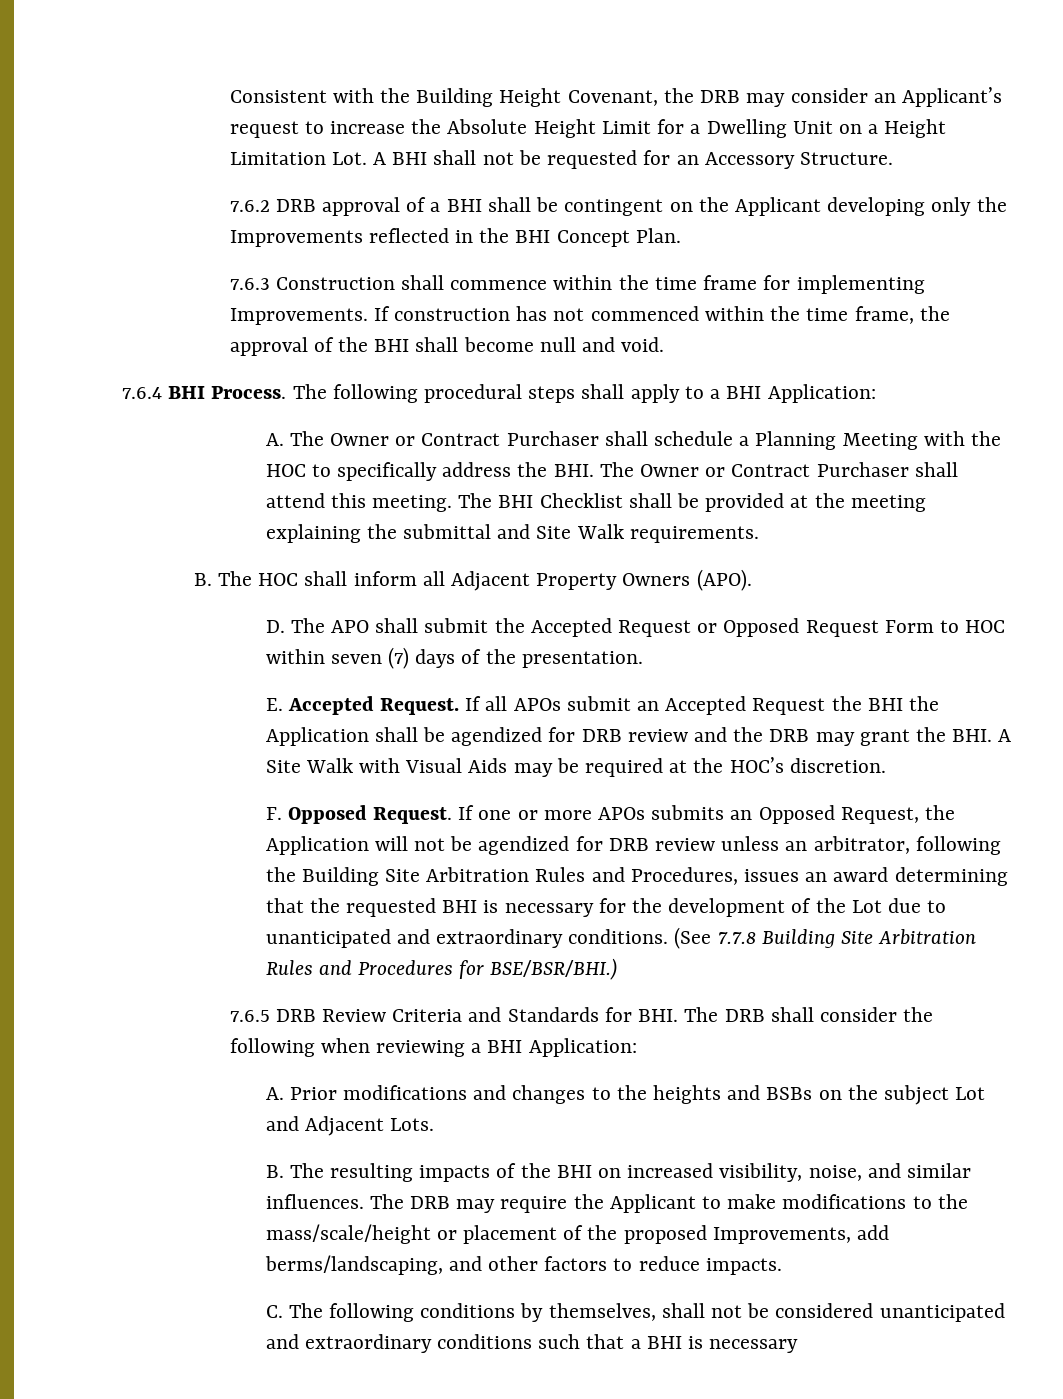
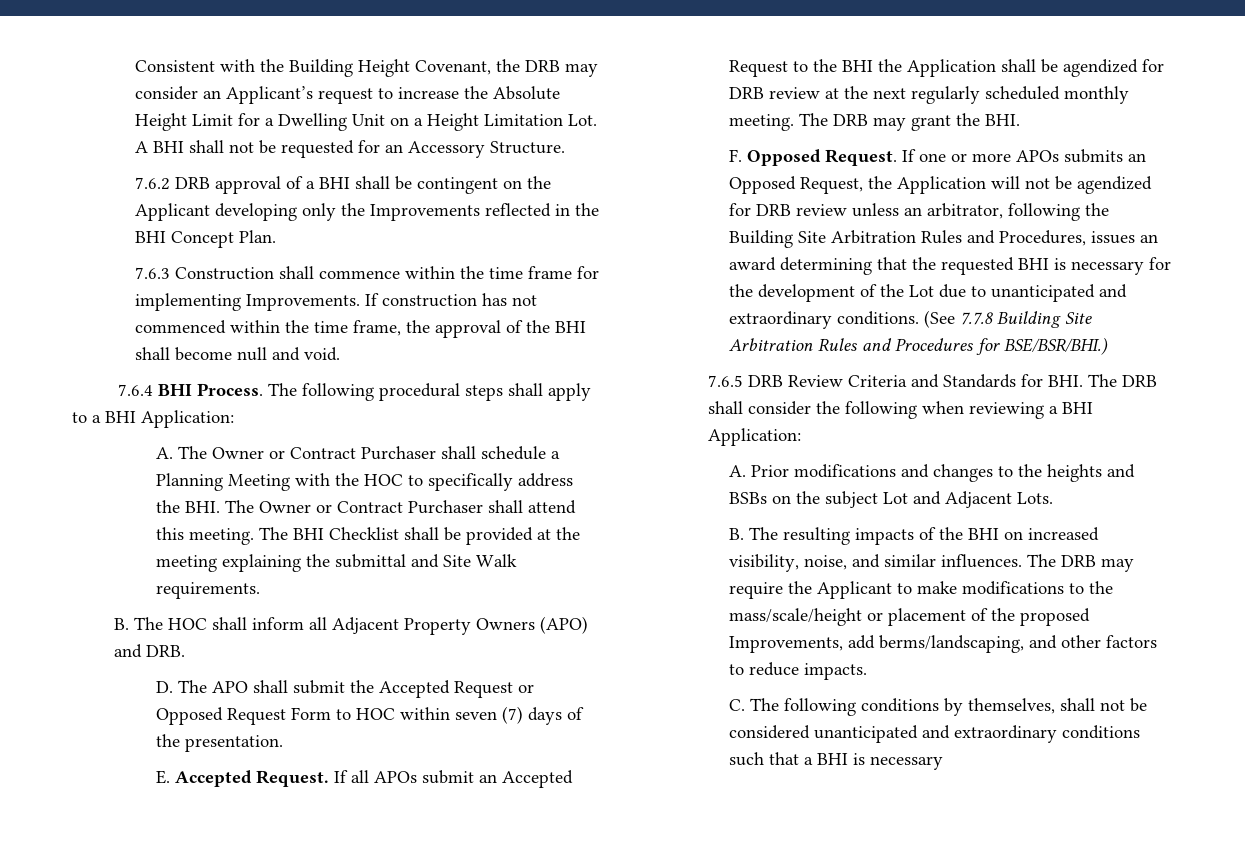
- B. The HOC shall inform all Adjacent Property Owners (APO).
+ B. The HOC shall inform all Adjacent Property Owners (APO) and DRB.
- If all APOs submit an Accepted Request the BHI the Application shall be agendized for DRB review and the DRB may grant the BHI. A Site Walk with Visual Aids may be required at the HOC’s discretion.
+ If all APOs submit an Accepted Request to the BHI the Application shall be agendized for DRB review at the next regularly scheduled monthly meeting. The DRB may grant the BHI.

